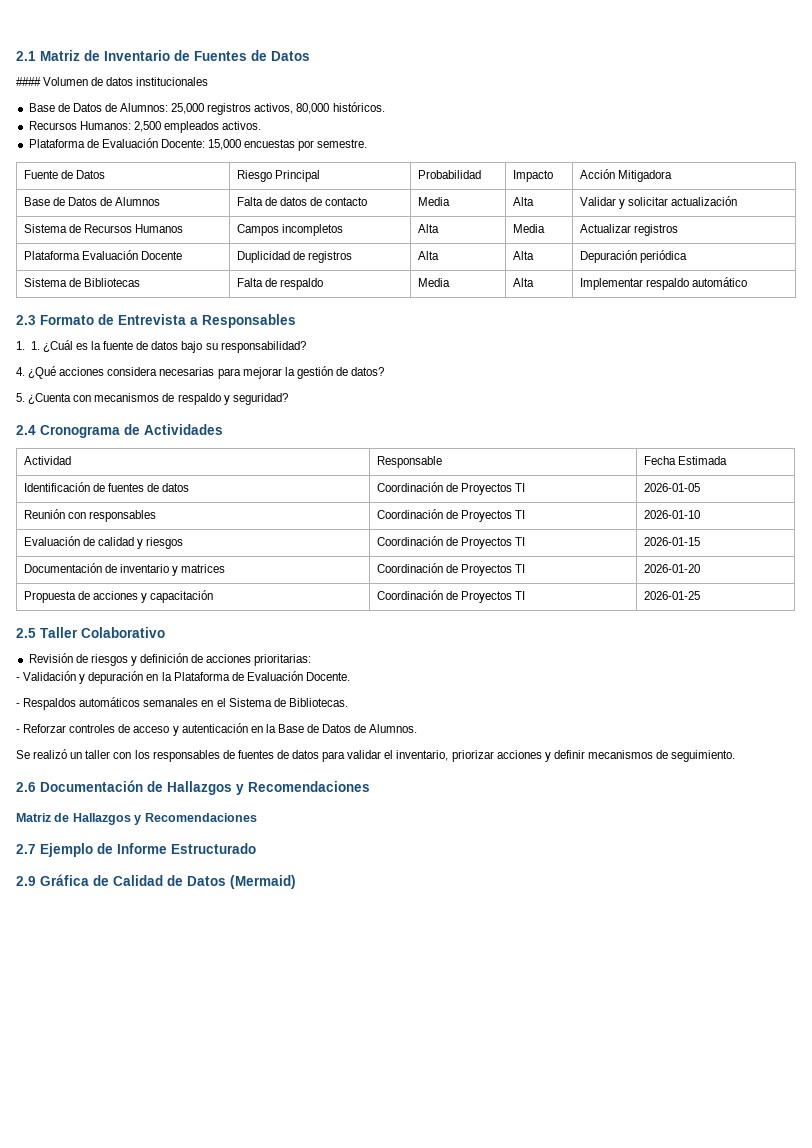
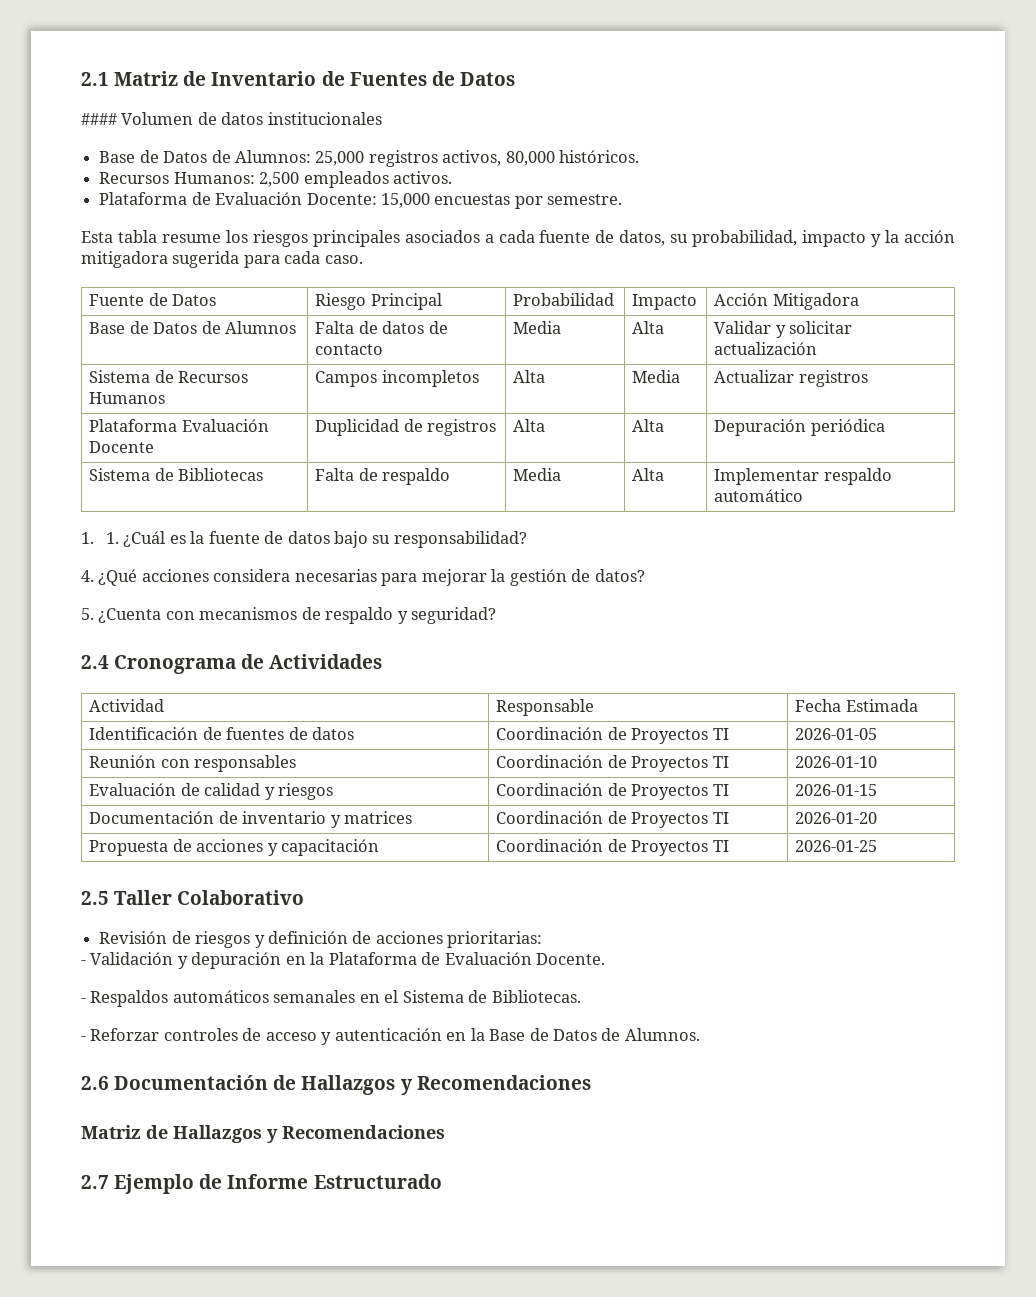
+ Esta tabla resume los riesgos principales asociados a cada fuente de datos, su probabilidad, impacto y la acción mitigadora sugerida para cada caso.
- 2.3 Formato de Entrevista a Responsables
- Se realizó un taller con los responsables de fuentes de datos para validar el inventario, priorizar acciones y definir mecanismos de seguimiento.
- 2.9 Gráfica de Calidad de Datos (Mermaid)

